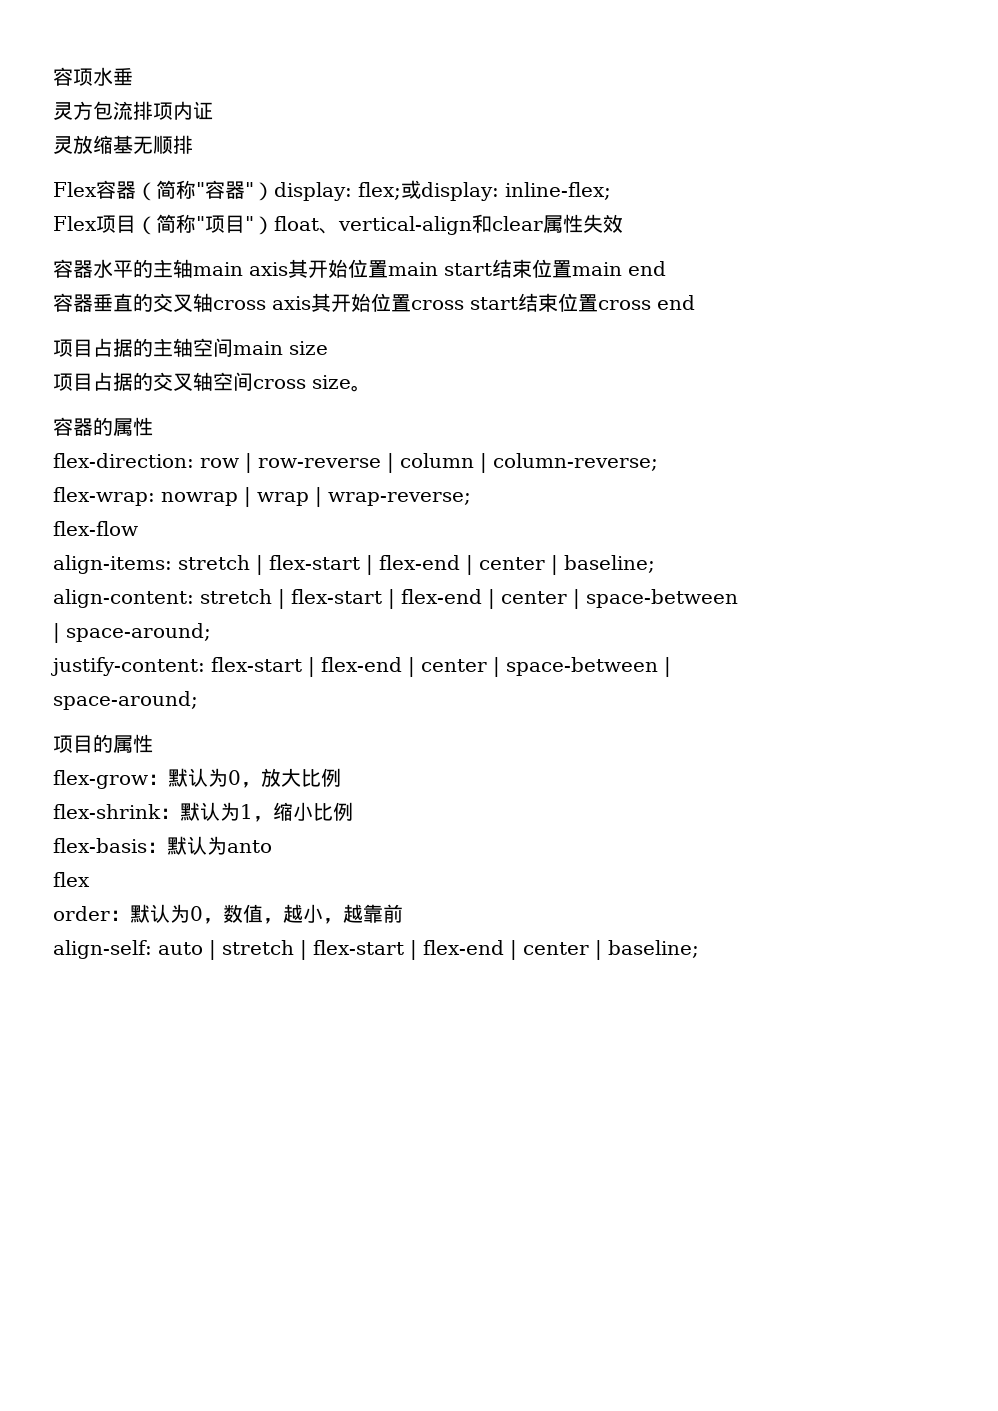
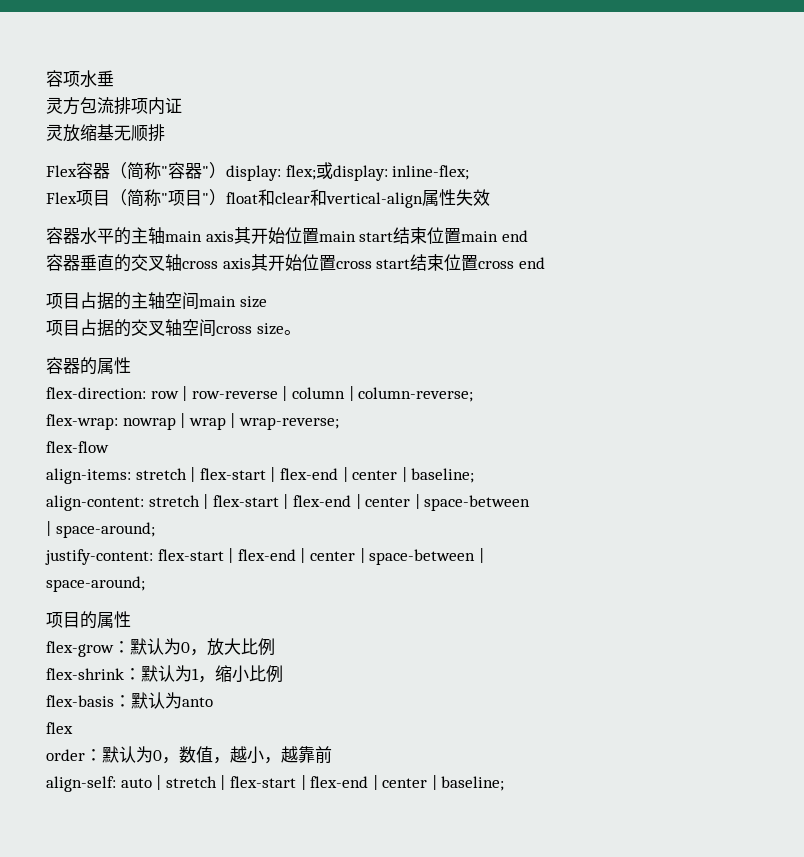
- Flex项目（简称"项目"）float、vertical-align和clear属性失效
+ Flex项目（简称"项目"）float和clear和vertical-align属性失效

